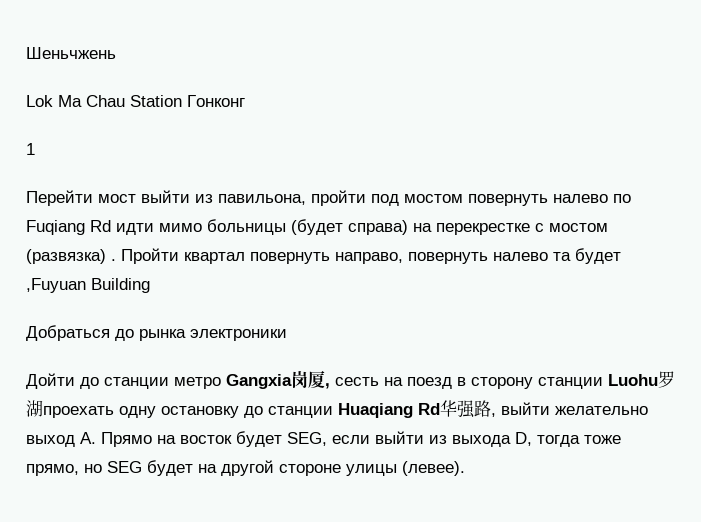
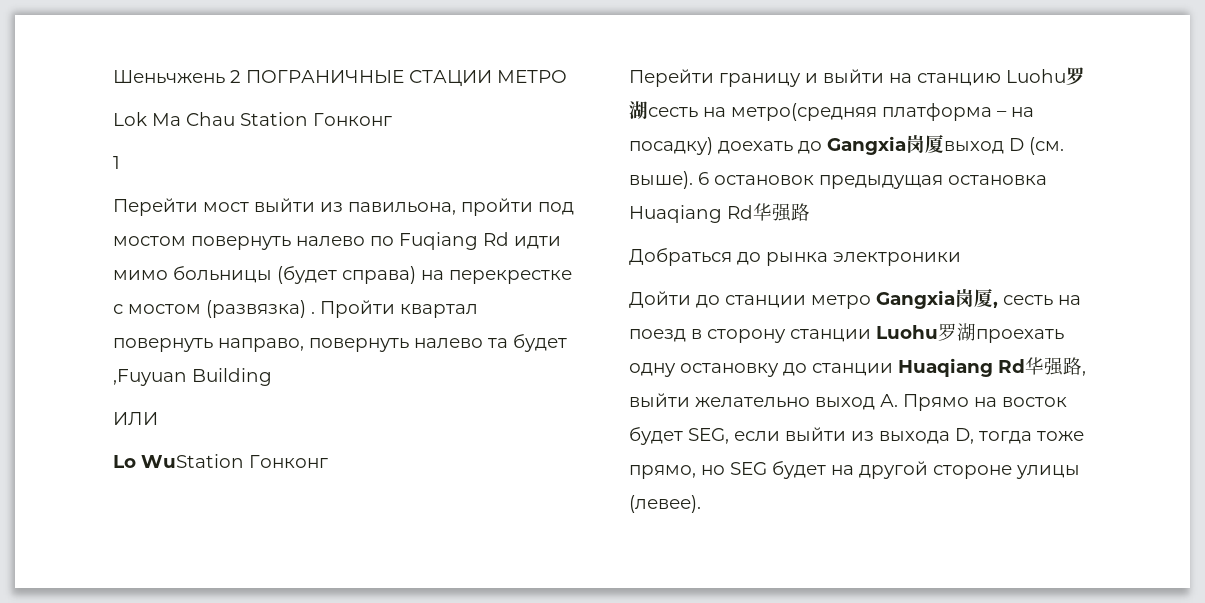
- Шеньчжень
+ Шеньчжень 2 ПОГРАНИЧНЫЕ СТАЦИИ МЕТРО
+ ИЛИ
+ Lo WuStation Гонконг
+ Перейти границу и выйти на станцию Luohu罗湖сесть на метро(средняя платформа – на посадку) доехать до Gangxia岗厦выход D (см. выше). 6 остановок предыдущая остановка Huaqiang Rd华强路

